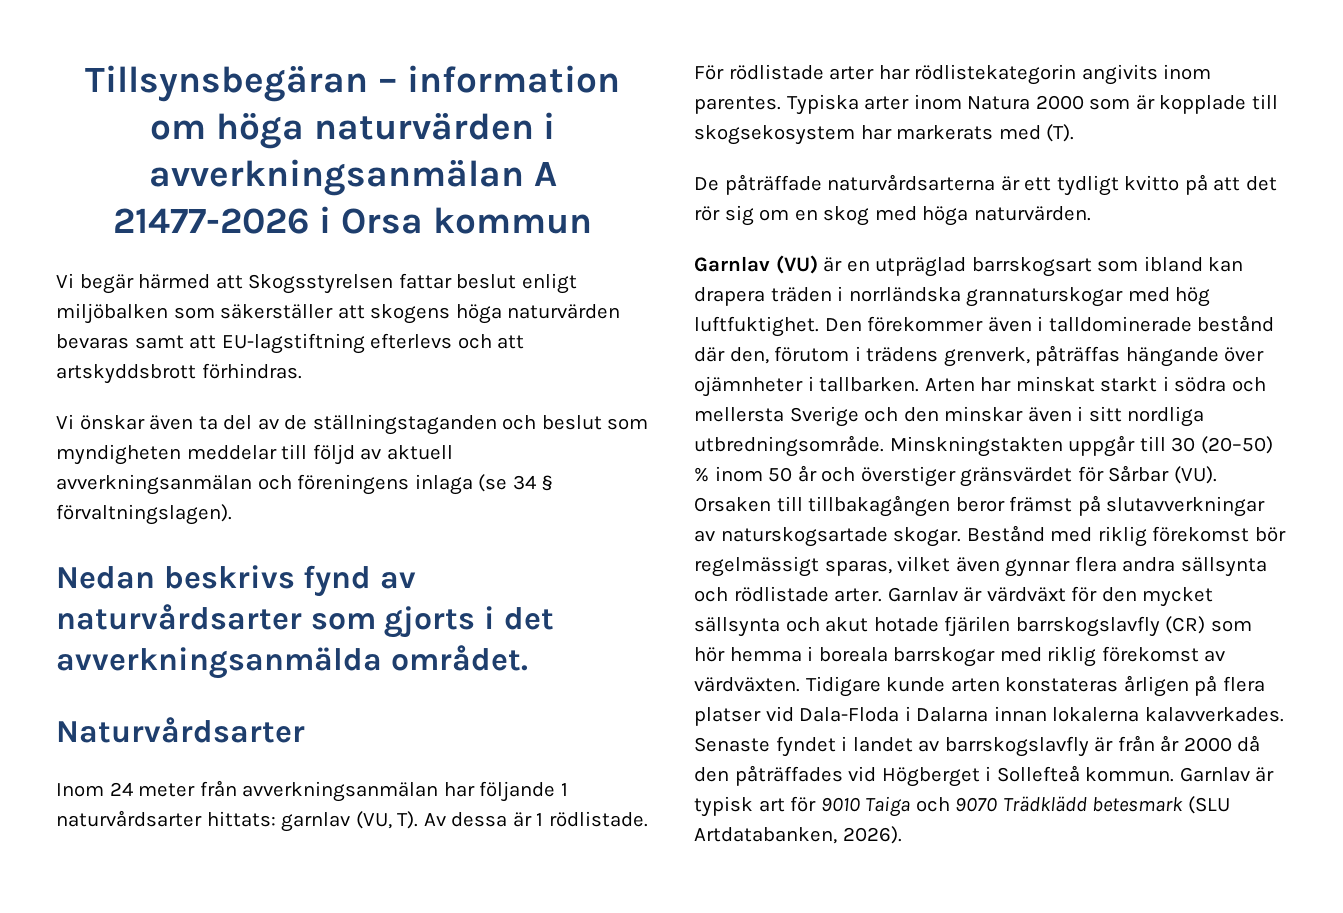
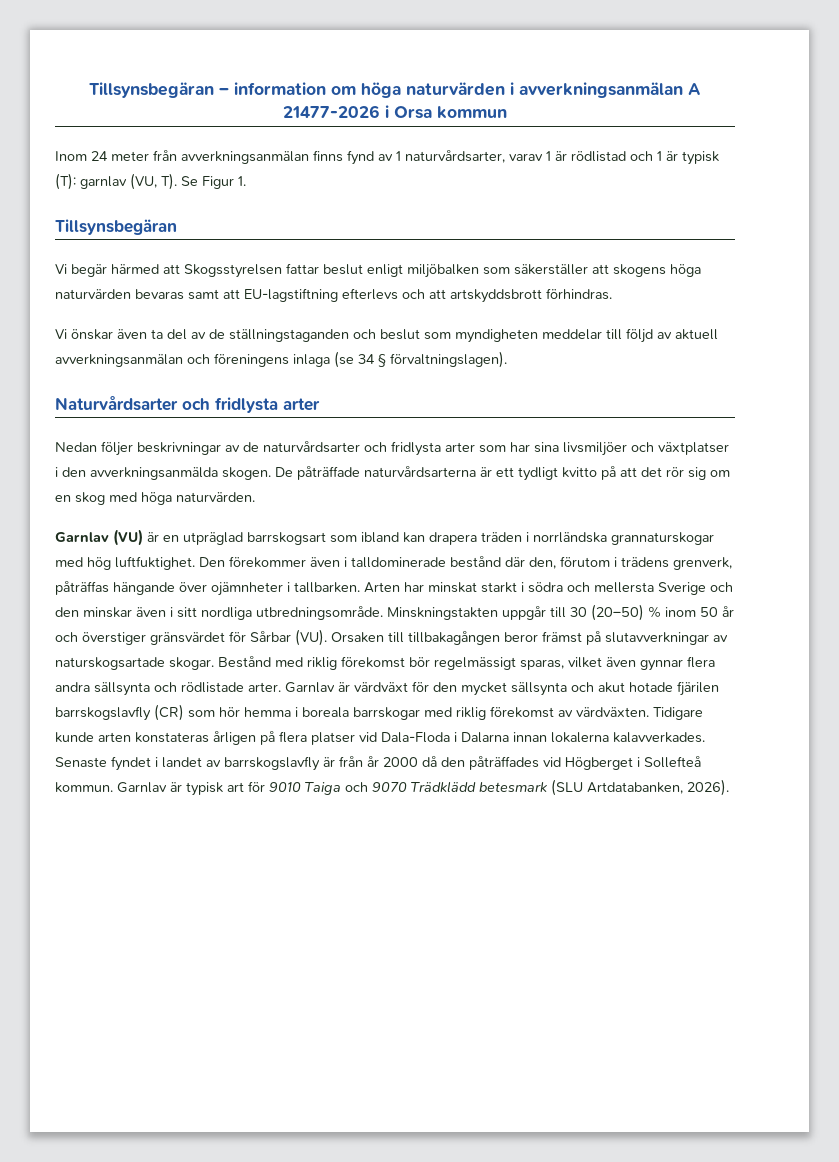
+ Inom 24 meter från avverkningsanmälan finns fynd av 1 naturvårdsarter, varav 1 är rödlistad och 1 är typisk (T): garnlav (VU, T). Se Figur 1.
+ Tillsynsbegäran
- Nedan beskrivs fynd av naturvårdsarter som gjorts i det avverkningsanmälda området.
- Naturvårdsarter
- Inom 24 meter från avverkningsanmälan har följande 1 naturvårdsarter hittats: garnlav (VU, T). Av dessa är 1 rödlistade. För rödlistade arter har rödlistekategorin angivits inom parentes. Typiska arter inom Natura 2000 som är kopplade till skogsekosystem har markerats med (T).
- De påträffade naturvårdsarterna är ett tydligt kvitto på att det rör sig om en skog med höga naturvärden.
+ Naturvårdsarter och fridlysta arter
+ Nedan följer beskrivningar av de naturvårdsarter och fridlysta arter som har sina livsmiljöer och växtplatser i den avverkningsanmälda skogen. De påträffade naturvårdsarterna är ett tydligt kvitto på att det rör sig om en skog med höga naturvärden.

